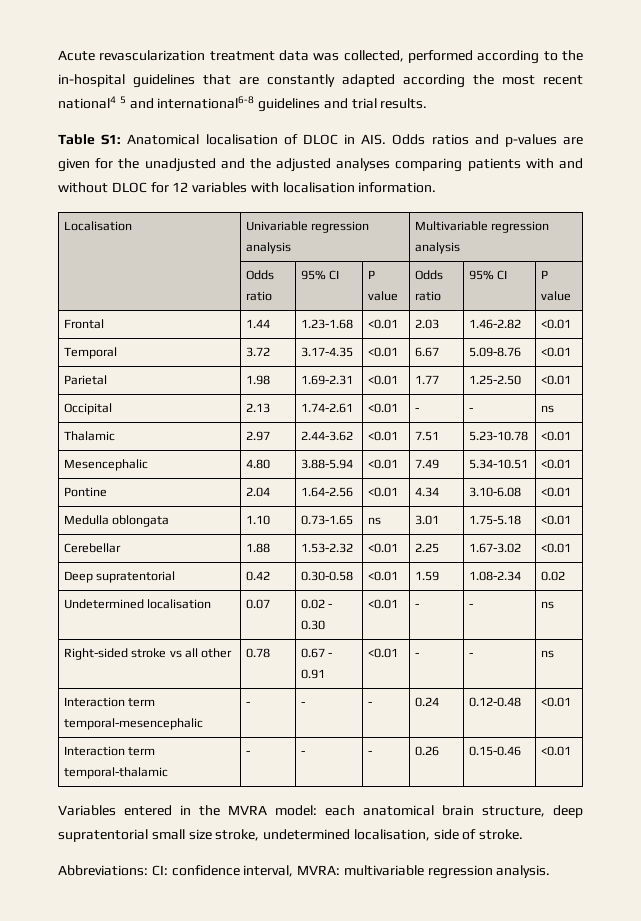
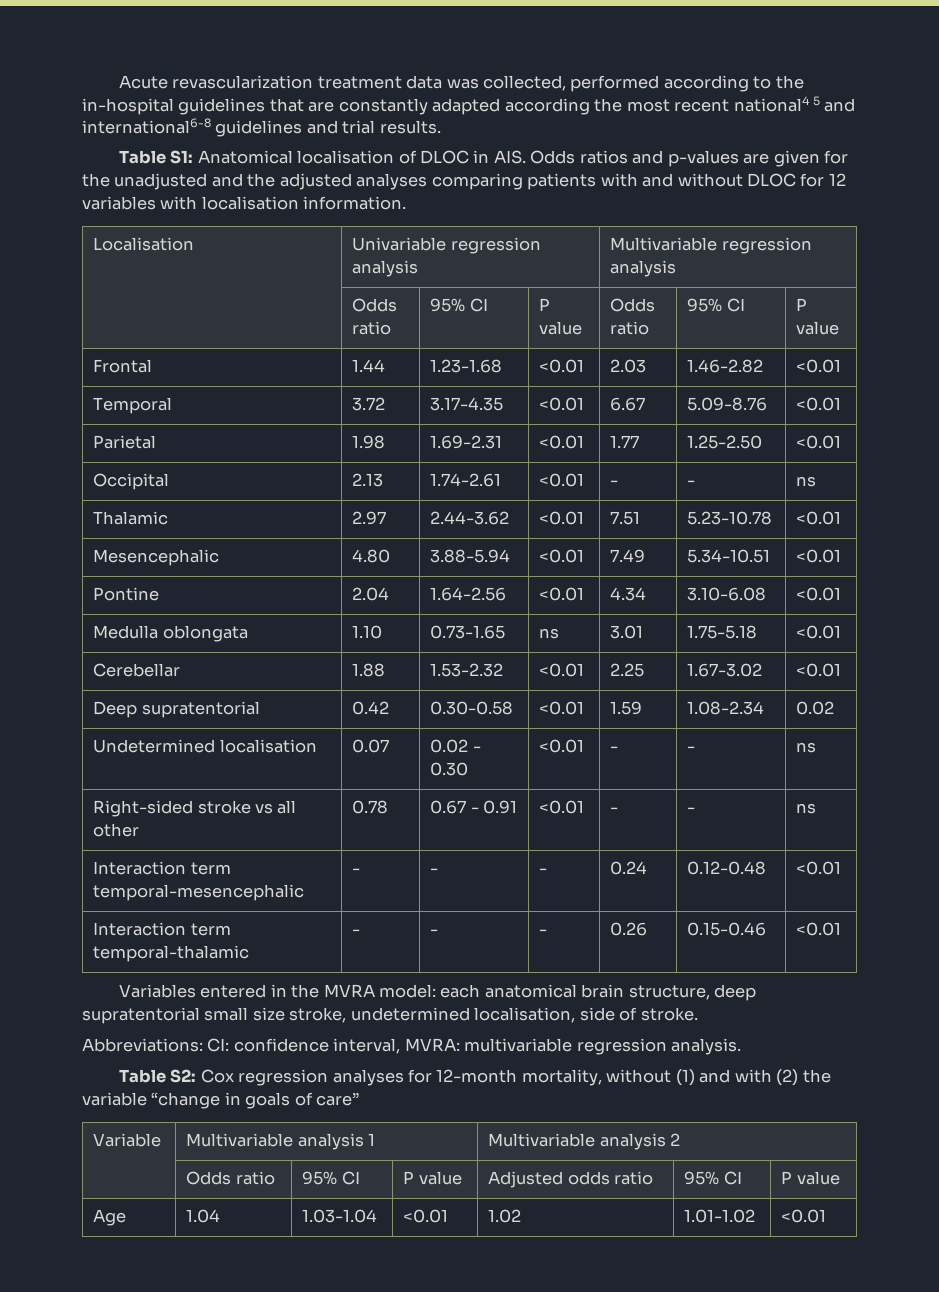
+ Table S2: Cox regression analyses for 12-month mortality, without (1) and with (2) the variable “change in goals of care”
+ Variable | Multivariable analysis 1 | Multivariable analysis 2
+ | Odds ratio | 95% CI | P value | Adjusted odds ratio | 95% CI | P value
+ Age | 1.04 | 1.03-1.04 | <0.01 | 1.02 | 1.01-1.02 | <0.01

